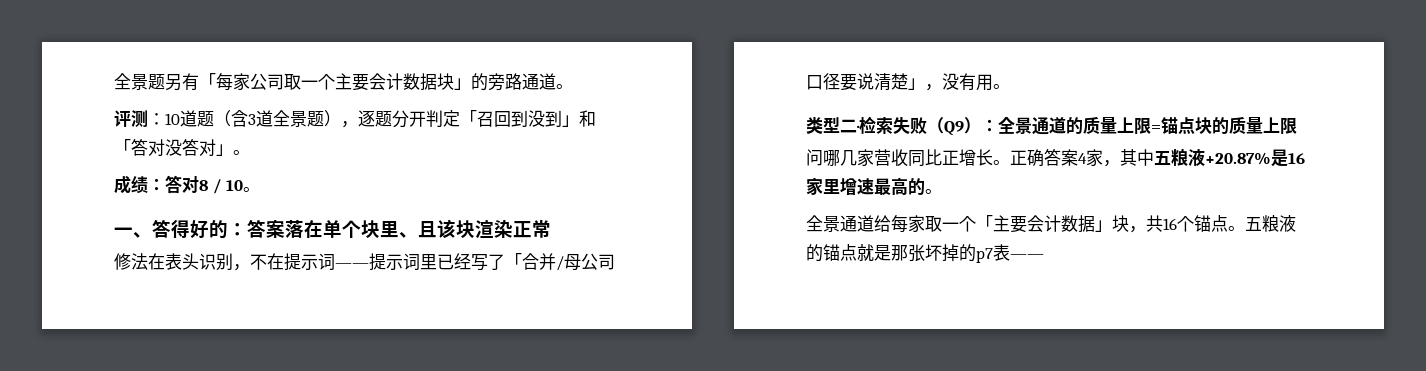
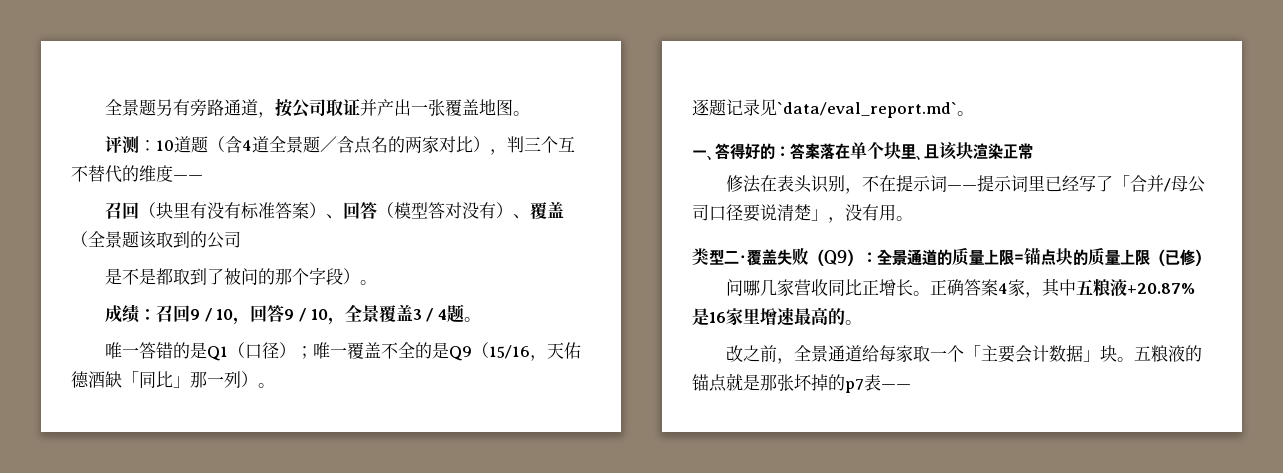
- 全景题另有「每家公司取一个主要会计数据块」的旁路通道。
+ 全景题另有旁路通道，按公司取证并产出一张覆盖地图。
- 评测：10道题（含3道全景题），逐题分开判定「召回到没到」和「答对没答对」。
- 成绩：答对8 / 10。
+ 评测：10道题（含4道全景题／含点名的两家对比），判三个互不替代的维度——
+ 召回（块里有没有标准答案）、回答（模型答对没有）、覆盖（全景题该取到的公司
+ 是不是都取到了被问的那个字段）。
+ 成绩：召回9 / 10，回答9 / 10，全景覆盖3 / 4题。
+ 唯一答错的是Q1（口径）；唯一覆盖不全的是Q9（15/16，天佑德酒缺「同比」那一列）。
+ 逐题记录见`data/eval_report.md`。
- 类型二·检索失败（Q9）：全景通道的质量上限=锚点块的质量上限
+ 类型二·覆盖失败（Q9）：全景通道的质量上限=锚点块的质量上限（已修）
- 全景通道给每家取一个「主要会计数据」块，共16个锚点。
+ 改之前，全景通道给每家取一个「主要会计数据」块。

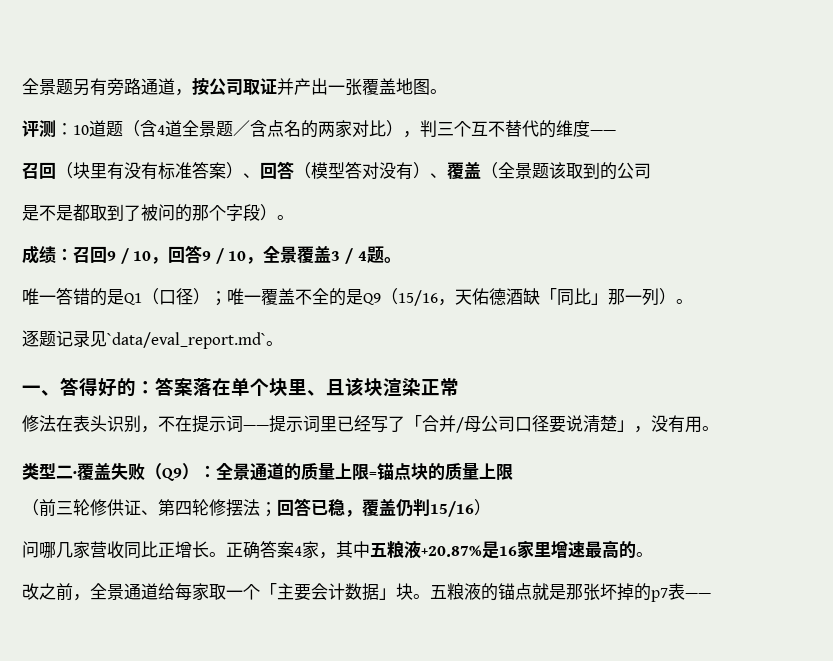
- 类型二·覆盖失败（Q9）：全景通道的质量上限=锚点块的质量上限（已修）
+ 类型二·覆盖失败（Q9）：全景通道的质量上限=锚点块的质量上限
+ （前三轮修供证、第四轮修摆法；回答已稳，覆盖仍判15/16）

